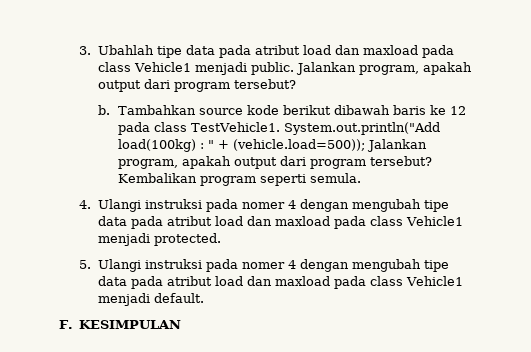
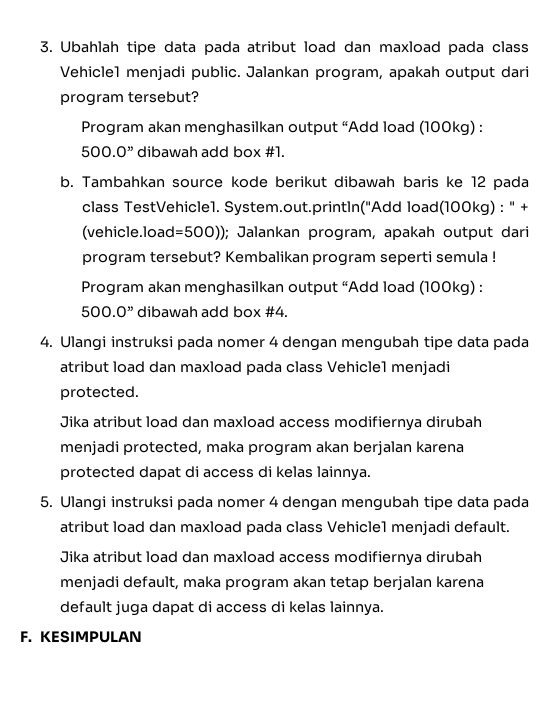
+ Program akan menghasilkan output “Add load (100kg) : 500.0” dibawah add box #1.
- Kembalikan program seperti semula.
+ Kembalikan program seperti semula !
+ Program akan menghasilkan output “Add load (100kg) : 500.0” dibawah add box #4.
+ Jika atribut load dan maxload access modifiernya dirubah menjadi protected, maka program akan berjalan karena protected dapat di access di kelas lainnya.
+ Jika atribut load dan maxload access modifiernya dirubah menjadi default, maka program akan tetap berjalan karena default juga dapat di access di kelas lainnya.

